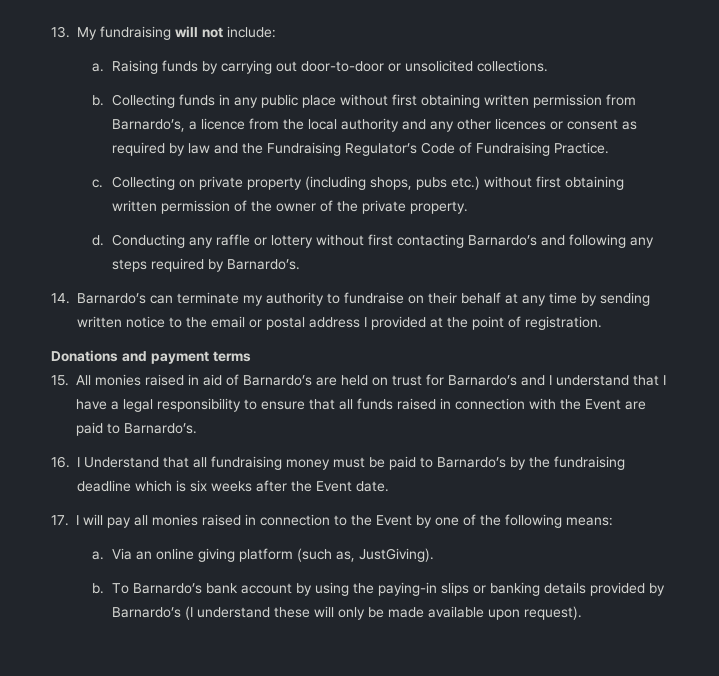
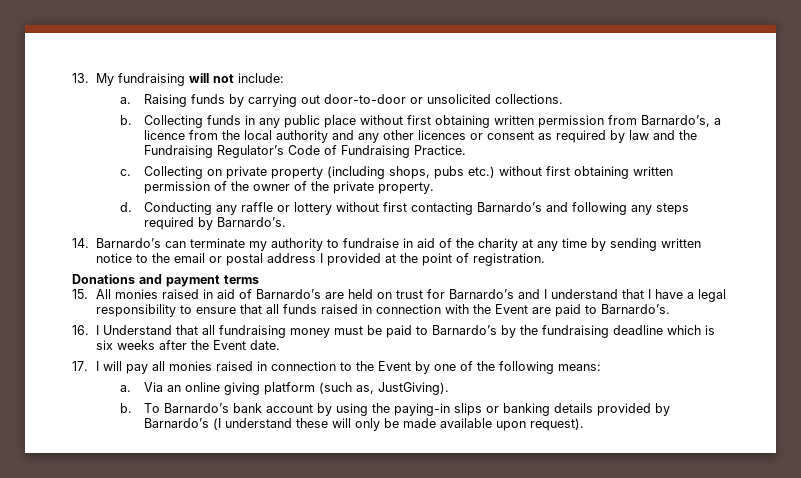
- 14. Barnardo’s can terminate my authority to fundraise on their behalf at any time by sending written notice to the email or postal address I provided at the point of registration.
+ 14. Barnardo’s can terminate my authority to fundraise in aid of the charity at any time by sending written notice to the email or postal address I provided at the point of registration.

